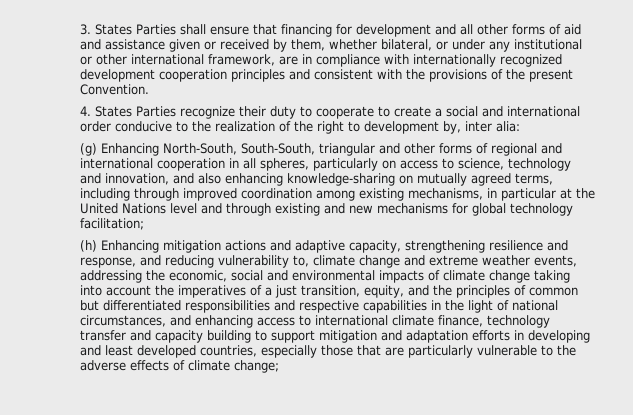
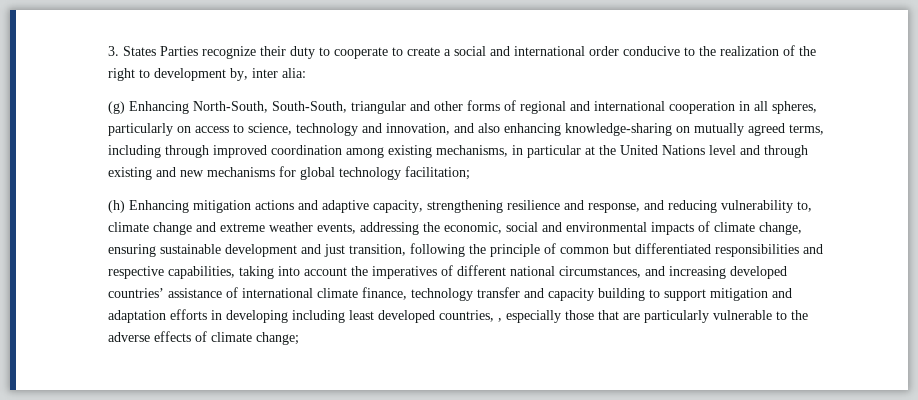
- 3. States Parties shall ensure that financing for development and all other forms of aid and assistance given or received by them, whether bilateral, or under any institutional or other international framework, are in compliance with internationally recognized development cooperation principles and consistent with the provisions of the present Convention.
- 4. States Parties recognize their duty to cooperate to create a social and international order conducive to the realization of the right to development by, inter alia:
+ 3. States Parties recognize their duty to cooperate to create a social and international order conducive to the realization of the right to development by, inter alia:
- (h) Enhancing mitigation actions and adaptive capacity, strengthening resilience and response, and reducing vulnerability to, climate change and extreme weather events, addressing the economic, social and environmental impacts of climate change taking into account the imperatives of a just transition, equity, and the principles of common but differentiated responsibilities and respective capabilities in the light of national circumstances, and enhancing access to international climate finance, technology transfer and capacity building to support mitigation and adaptation efforts in developing and least developed countries, especially those that are particularly vulnerable to the adverse effects of climate change;
+ (h) Enhancing mitigation actions and adaptive capacity, strengthening resilience and response, and reducing vulnerability to, climate change and extreme weather events, addressing the economic, social and environmental impacts of climate change, ensuring sustainable development and just transition, following the principle of common but differentiated responsibilities and respective capabilities, taking into account the imperatives of different national circumstances, and increasing developed countries’ assistance of international climate finance, technology transfer and capacity building to support mitigation and adaptation efforts in developing including least developed countries, , especially those that are particularly vulnerable to the adverse effects of climate change;

